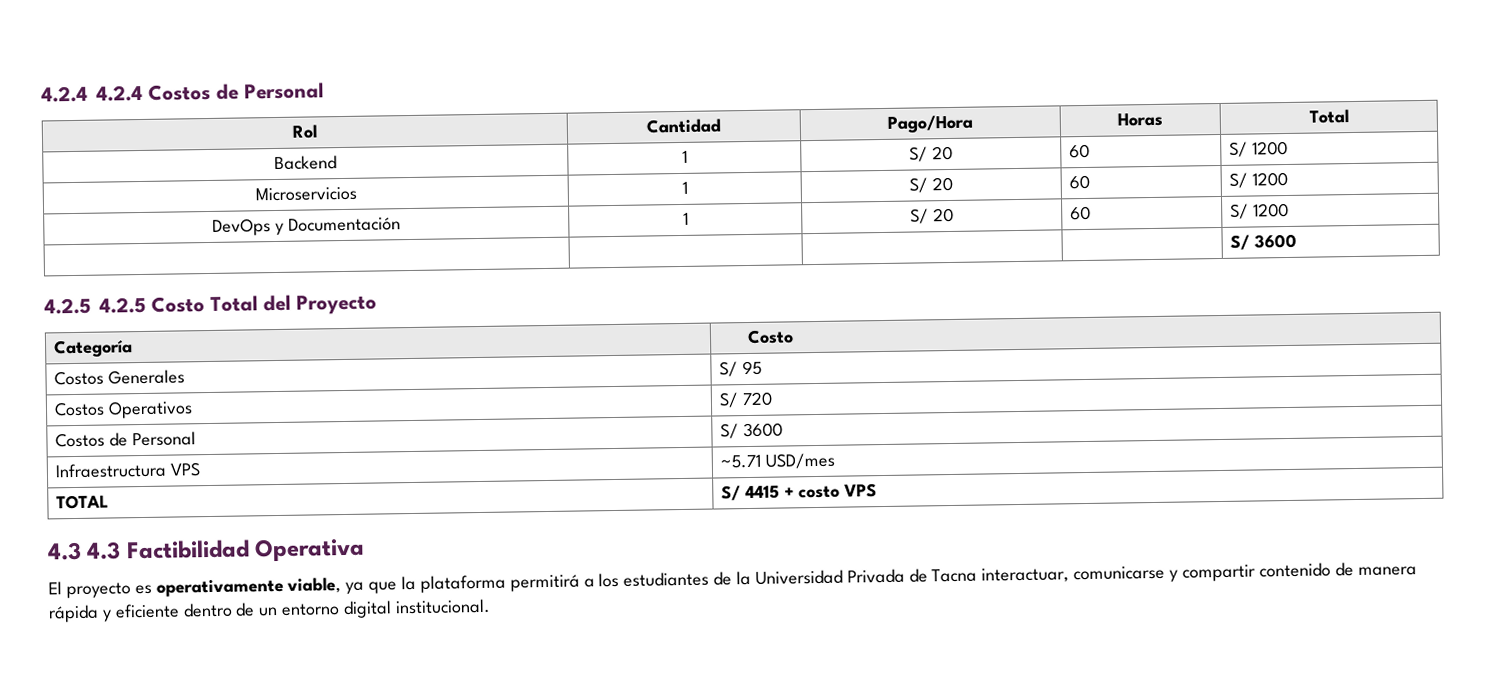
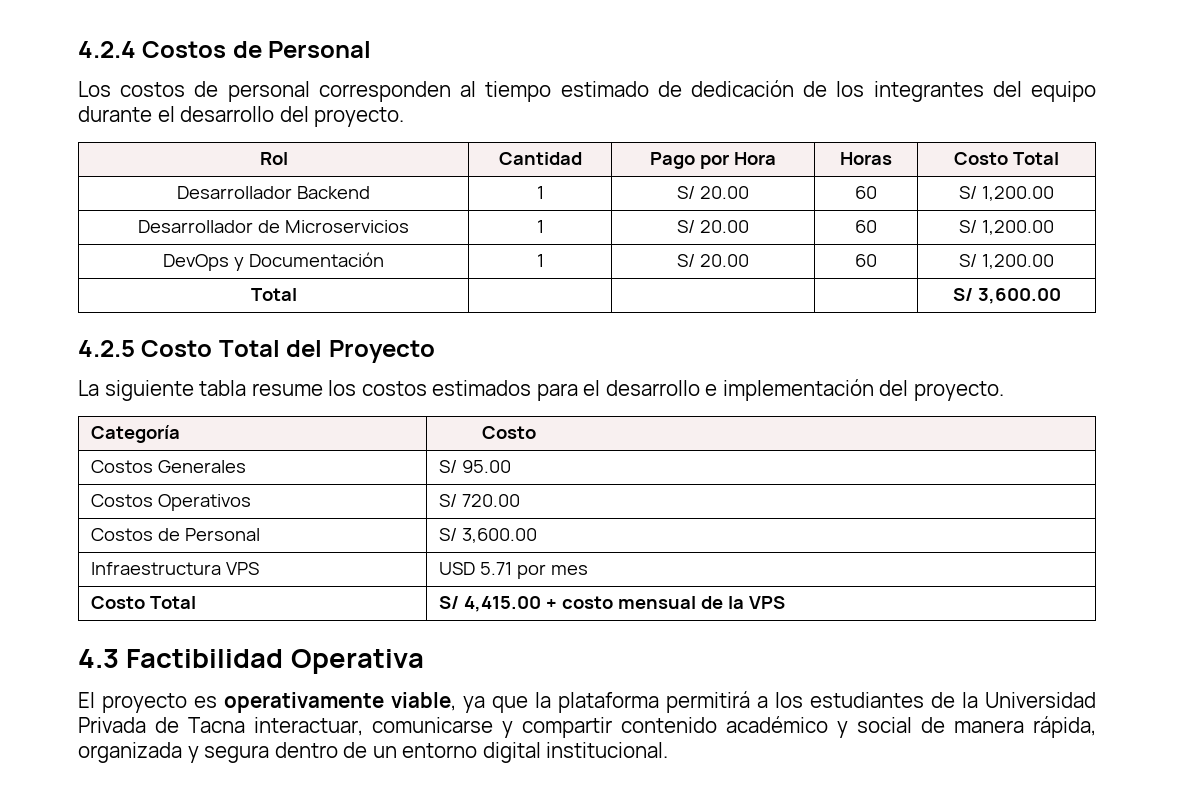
- 4.2.4 4.2.4 Costos de Personal
+ 4.2.4 Costos de Personal
+ Los costos de personal corresponden al tiempo estimado de dedicación de los integrantes del equipo durante el desarrollo del proyecto.
- Rol | Cantidad | Pago/Hora | Horas | Total
+ Rol | Cantidad | Pago por Hora | Horas | Costo Total
- Backend | 1 | S/ 20 | 60 | S/ 1200
- Microservicios | 1 | S/ 20 | 60 | S/ 1200
+ Desarrollador Backend | 1 | S/ 20.00 | 60 | S/ 1,200.00
+ Desarrollador de Microservicios | 1 | S/ 20.00 | 60 | S/ 1,200.00
- DevOps y Documentación | 1 | S/ 20 | 60 | S/ 1200
- | | | | S/ 3600
- 4.2.5 4.2.5 Costo Total del Proyecto
+ DevOps y Documentación | 1 | S/ 20.00 | 60 | S/ 1,200.00
+ Total | | | | S/ 3,600.00
+ 4.2.5 Costo Total del Proyecto
+ La siguiente tabla resume los costos estimados para el desarrollo e implementación del proyecto.
- Costos Generales | S/ 95
+ Costos Generales | S/ 95.00
- Costos Operativos | S/ 720
+ Costos Operativos | S/ 720.00
- Costos de Personal | S/ 3600
+ Costos de Personal | S/ 3,600.00
- Infraestructura VPS | ~5.71 USD/mes
- TOTAL | S/ 4415 + costo VPS
+ Infraestructura VPS | USD 5.71 por mes
+ Costo Total | S/ 4,415.00 + costo mensual de la VPS
- 4.3 4.3 Factibilidad Operativa
+ 4.3 Factibilidad Operativa
- El proyecto es operativamente viable, ya que la plataforma permitirá a los estudiantes de la Universidad Privada de Tacna interactuar, comunicarse y compartir contenido de manera rápida y eficiente dentro de un entorno digital institucional.
+ El proyecto es operativamente viable, ya que la plataforma permitirá a los estudiantes de la Universidad Privada de Tacna interactuar, comunicarse y compartir contenido académico y social de manera rápida, organizada y segura dentro de un entorno digital institucional.

